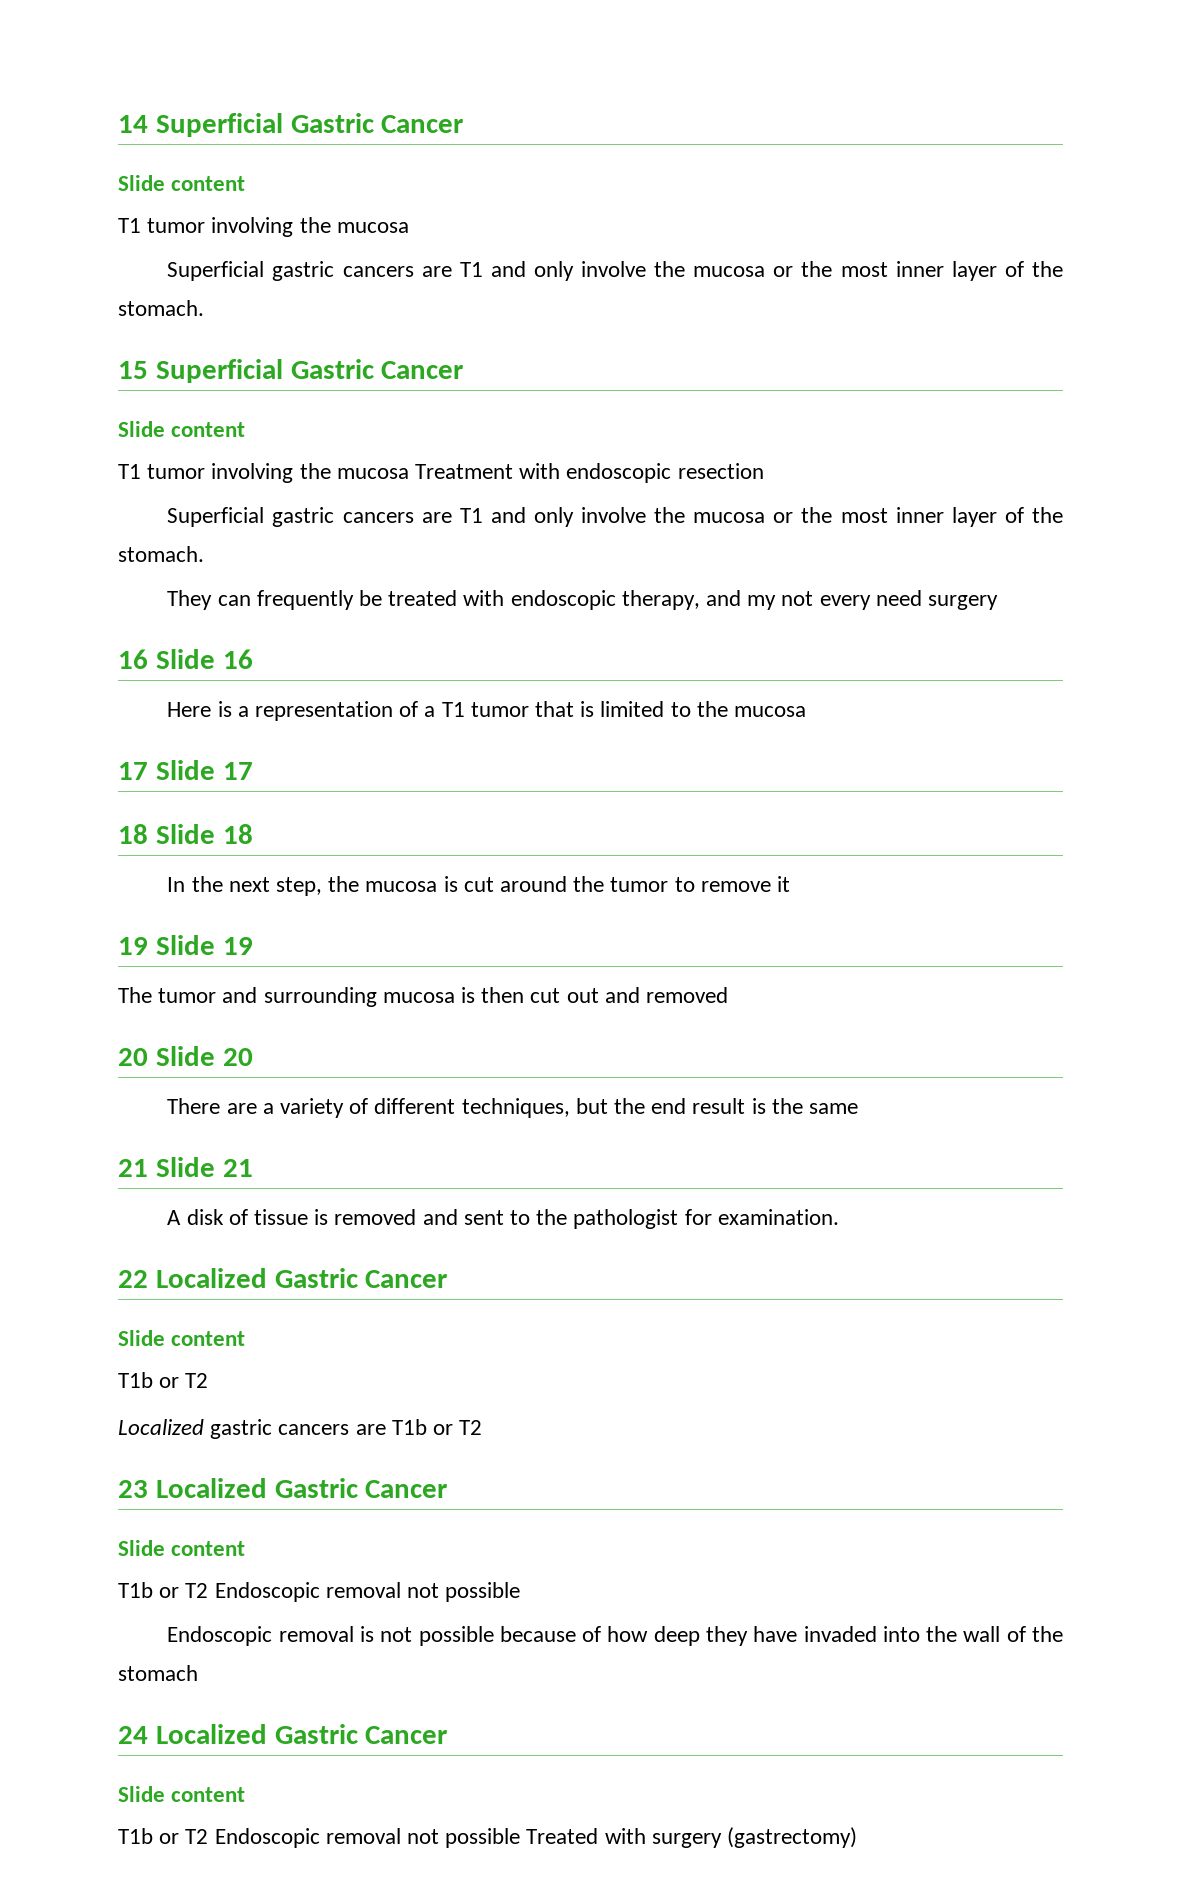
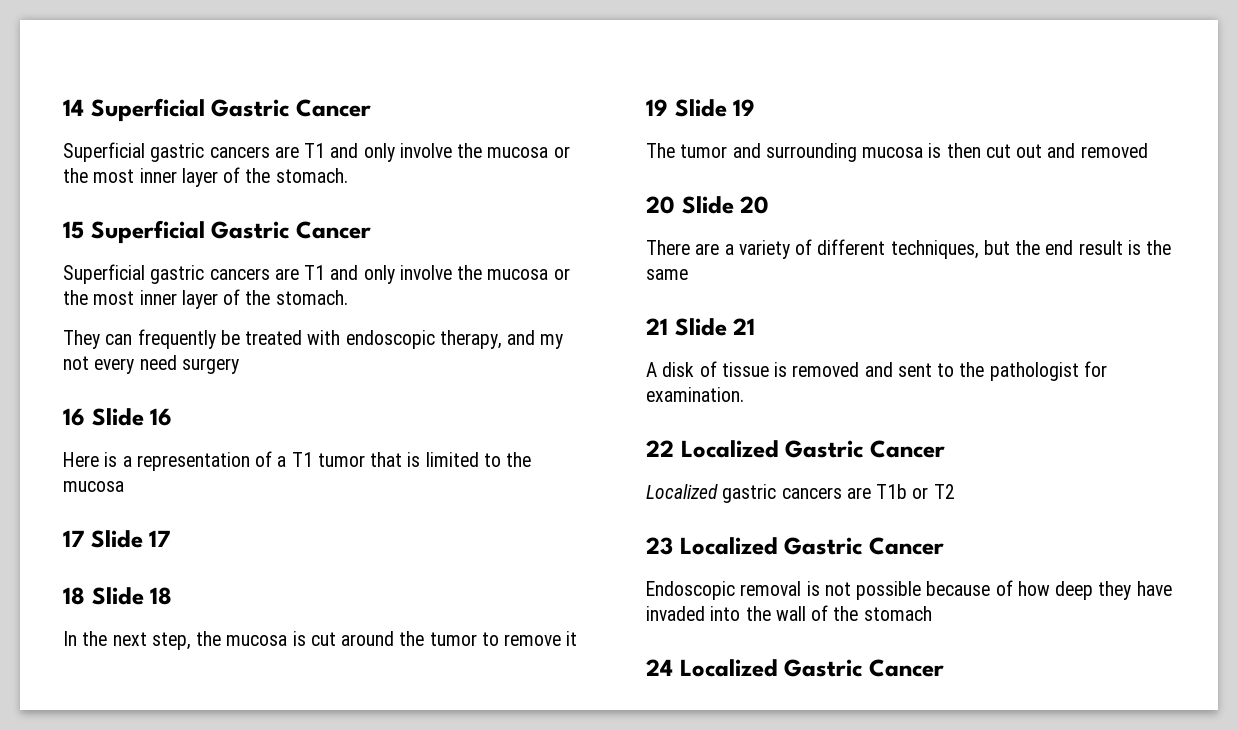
  14 Superficial Gastric Cancer
- Slide content
- T1 tumor involving the mucosa
  15 Superficial Gastric Cancer
- Slide content
- T1 tumor involving the mucosa Treatment with endoscopic resection
  22 Localized Gastric Cancer
- Slide content
- T1b or T2
  23 Localized Gastric Cancer
- Slide content
- T1b or T2 Endoscopic removal not possible
  24 Localized Gastric Cancer
- Slide content
- T1b or T2 Endoscopic removal not possible Treated with surgery (gastrectomy)

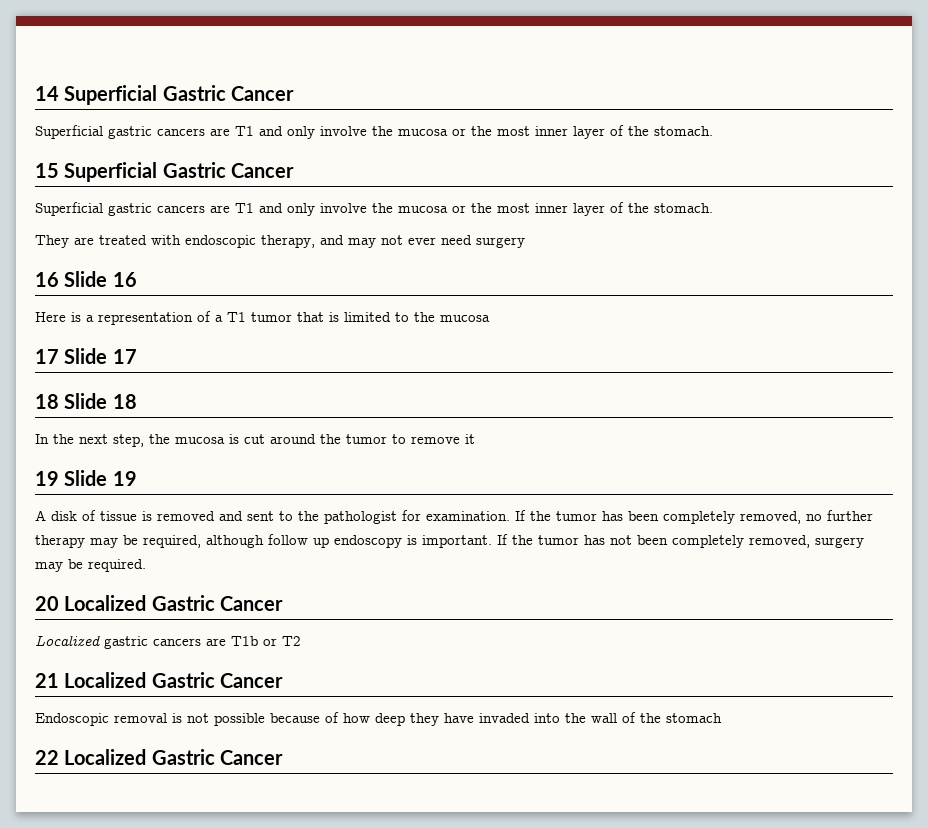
- They can frequently be treated with endoscopic therapy, and my not every need surgery
+ They are treated with endoscopic therapy, and may not ever need surgery
- The tumor and surrounding mucosa is then cut out and removed
- 20 Slide 20
- There are a variety of different techniques, but the end result is the same
- 21 Slide 21
- A disk of tissue is removed and sent to the pathologist for examination.
- 22 Localized Gastric Cancer
+ A disk of tissue is removed and sent to the pathologist for examination. If the tumor has been completely removed, no further therapy may be required, although follow up endoscopy is important. If the tumor has not been completely removed, surgery may be required.
+ 20 Localized Gastric Cancer
- 23 Localized Gastric Cancer
+ 21 Localized Gastric Cancer
- 24 Localized Gastric Cancer
+ 22 Localized Gastric Cancer

